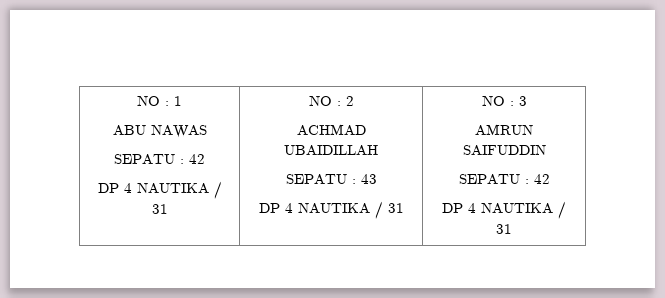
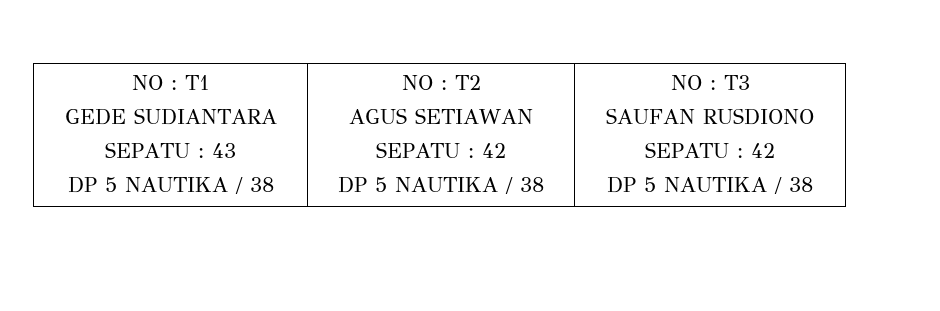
- NO : 1
- ABU NAWAS
+ NO : T1
+ GEDE SUDIANTARA
+ SEPATU : 43
+ DP 5 NAUTIKA / 38 | NO : T2
+ AGUS SETIAWAN
  SEPATU : 42
- DP 4 NAUTIKA / 31 | NO : 2
- ACHMAD UBAIDILLAH
- SEPATU : 43
- DP 4 NAUTIKA / 31 | NO : 3
- AMRUN SAIFUDDIN
+ DP 5 NAUTIKA / 38 | NO : T3
+ SAUFAN RUSDIONO
  SEPATU : 42
- DP 4 NAUTIKA / 31
+ DP 5 NAUTIKA / 38

